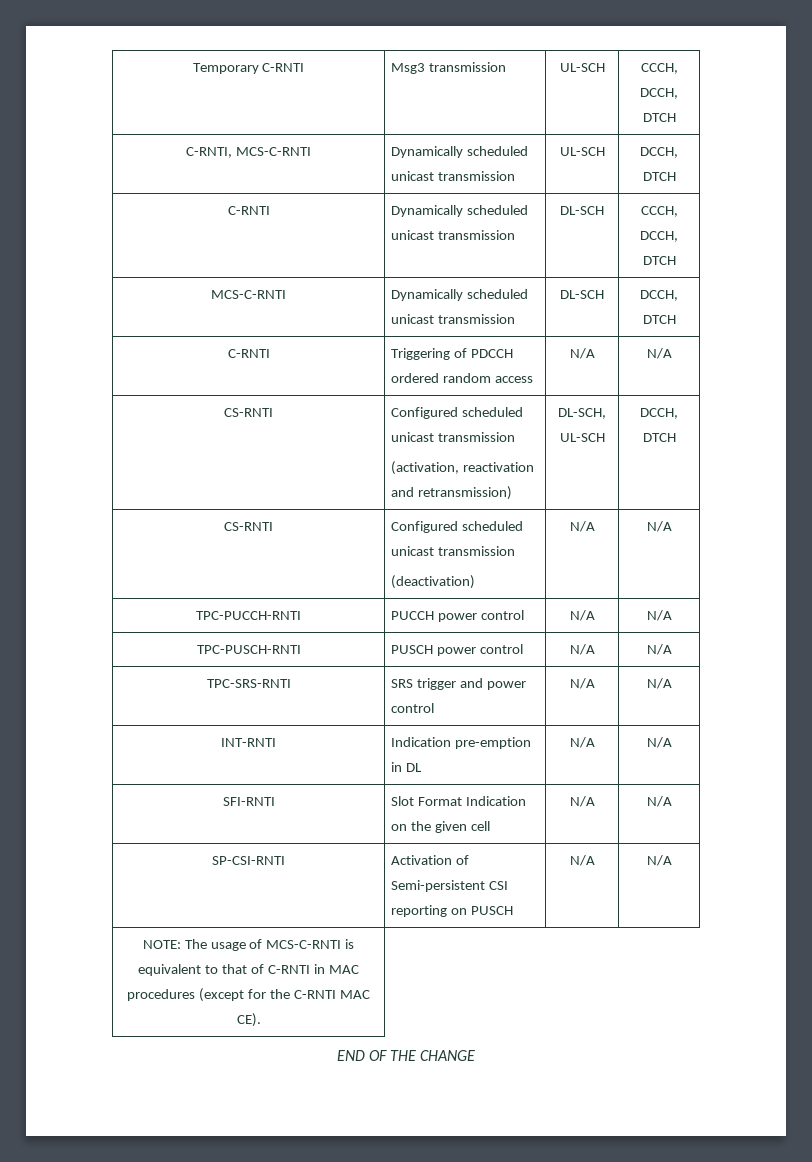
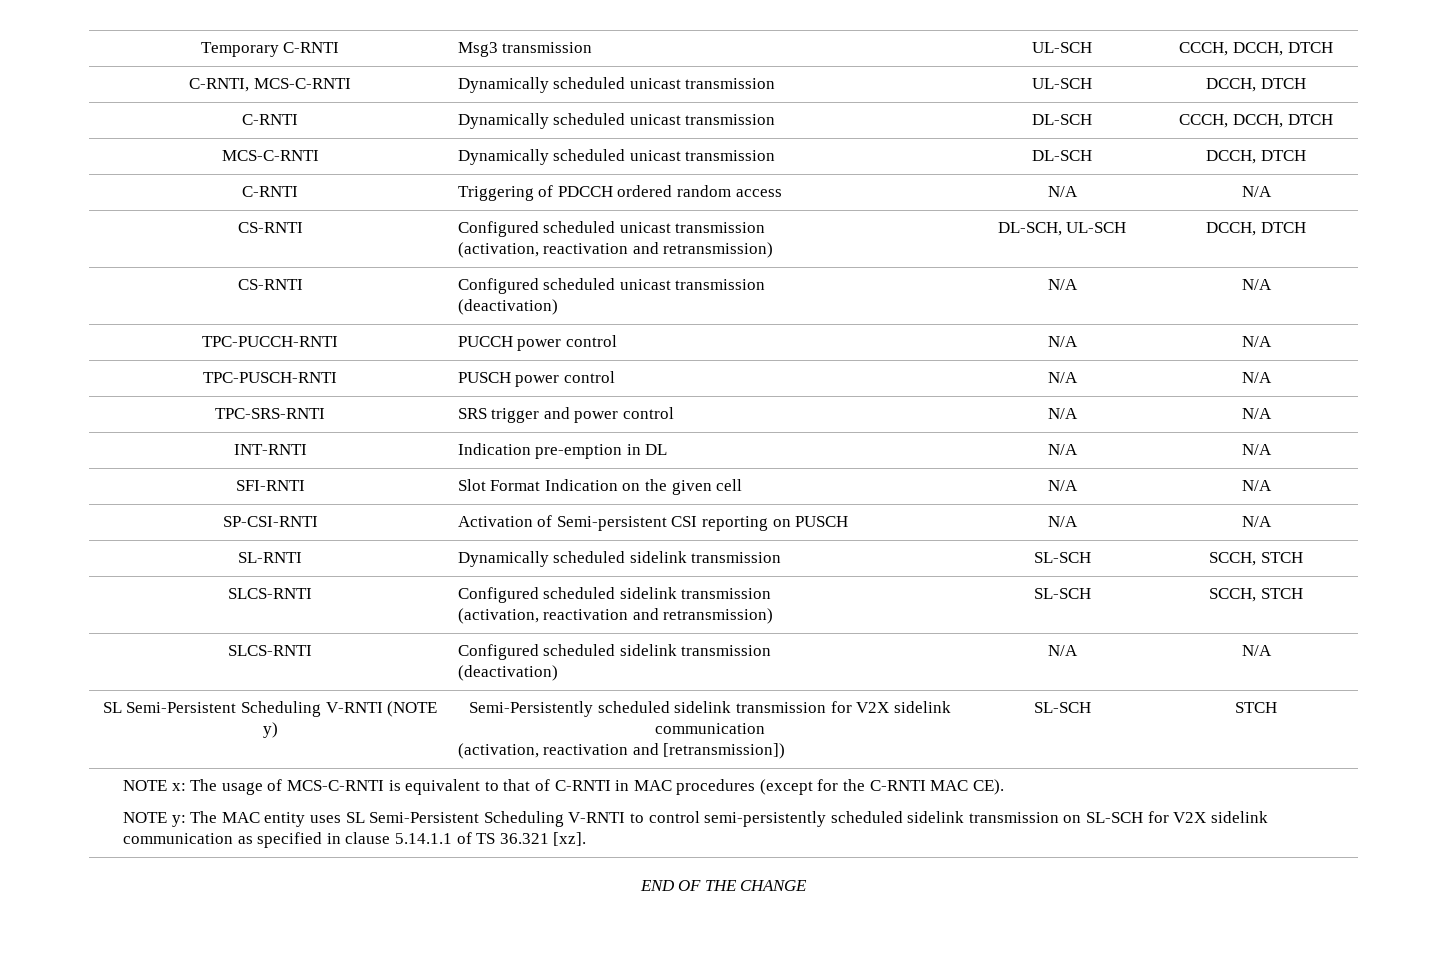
- NOTE: The usage of MCS-C-RNTI is equivalent to that of C-RNTI in MAC procedures (except for the C-RNTI MAC CE).
+ SL-RNTI | Dynamically scheduled sidelink transmission | SL-SCH | SCCH, STCH
+ SLCS-RNTI | Configured scheduled sidelink transmission
+ (activation, reactivation and retransmission) | SL-SCH | SCCH, STCH
+ SLCS-RNTI | Configured scheduled sidelink transmission
+ (deactivation) | N/A | N/A
+ SL Semi-Persistent Scheduling V-RNTI (NOTE y) | Semi-Persistently scheduled sidelink transmission for V2X sidelink communication
+ (activation, reactivation and [retransmission]) | SL-SCH | STCH
+ NOTE x: The usage of MCS-C-RNTI is equivalent to that of C-RNTI in MAC procedures (except for the C-RNTI MAC CE).
+ NOTE y: The MAC entity uses SL Semi-Persistent Scheduling V-RNTI to control semi-persistently scheduled sidelink transmission on SL-SCH for V2X sidelink communication as specified in clause 5.14.1.1 of TS 36.321 [xz].

